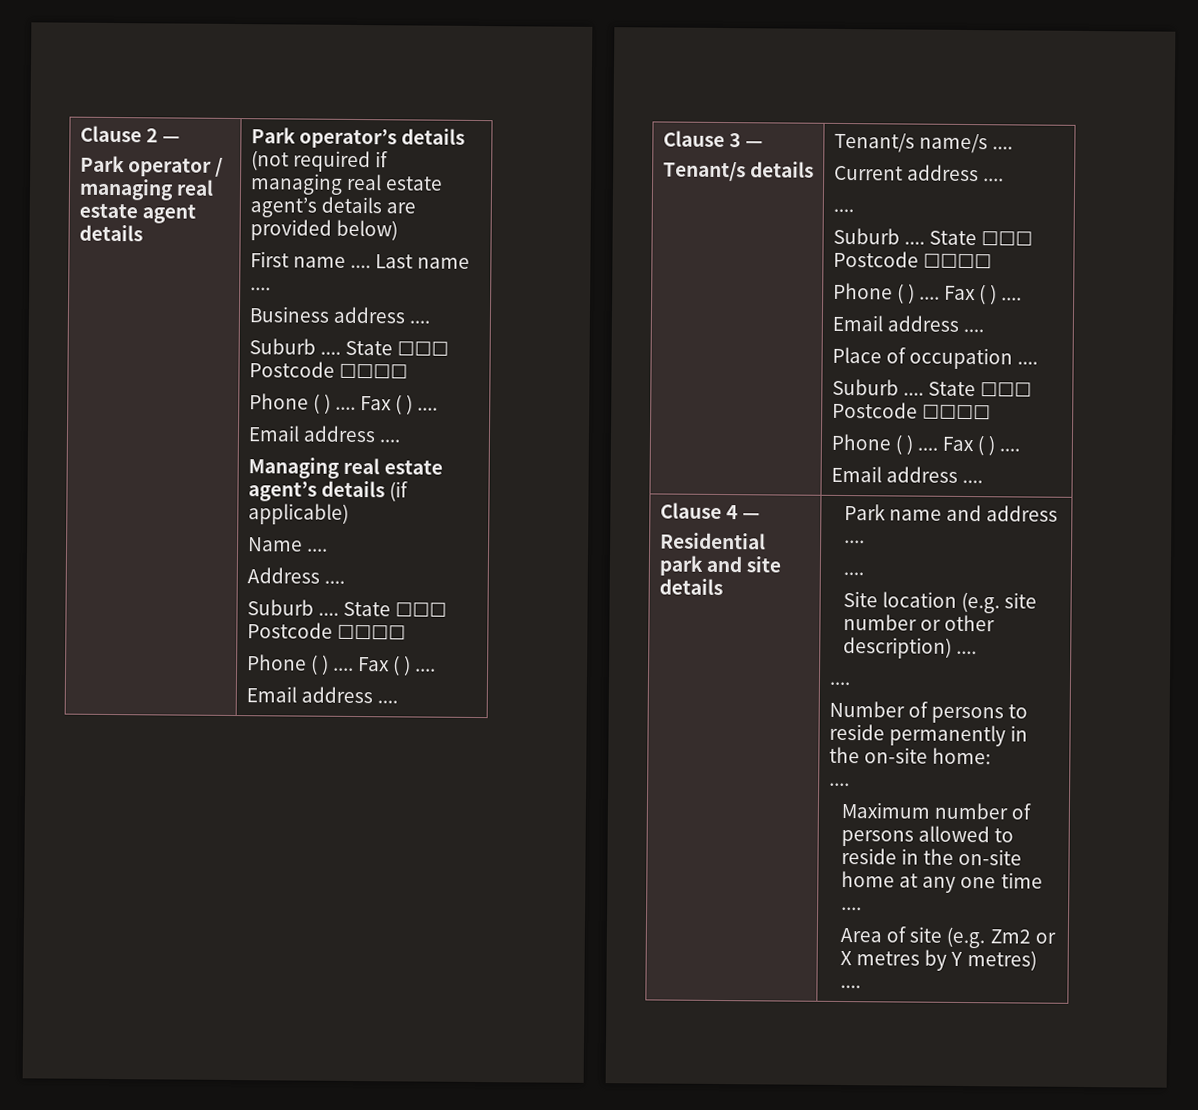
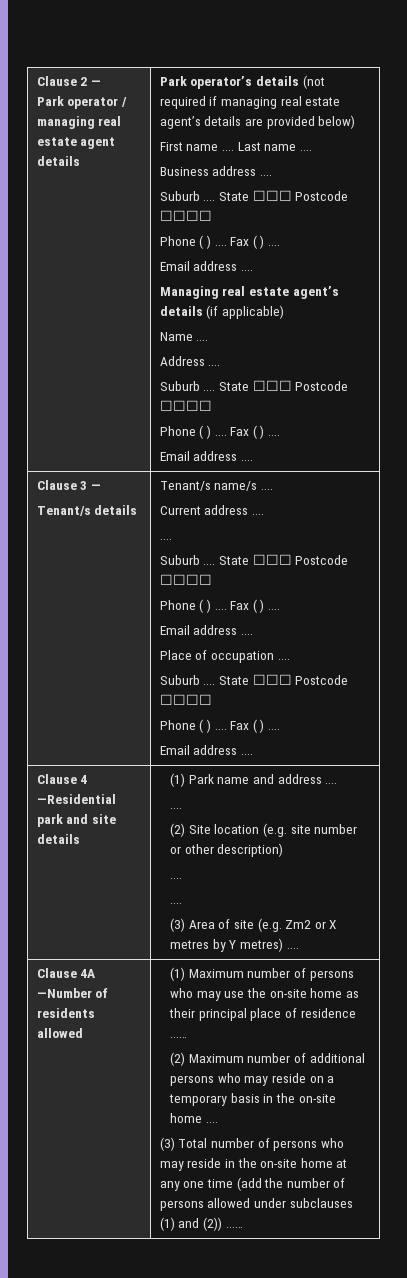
- Clause 4 —
- Residential park and site details
+ Clause 4 —Residential park and site details
- Park name and address ....
+ (1) Park name and address ....
- Site location (e.g. site number or other description) ....
+ (2) Site location (e.g. site number or other description)
  ....
- Number of persons to reside permanently in the on-site home:
  ....
- Maximum number of persons allowed to reside in the on-site home at any one time ....
- Area of site (e.g. Zm2 or X metres by Y metres) ....
+ (3) Area of site (e.g. Zm2 or X metres by Y metres) ....
+ Clause 4A —Number of residents allowed | (1) Maximum number of persons who may use the on-site home as their principal place of residence ...…
+ (2) Maximum number of additional persons who may reside on a temporary basis in the on-site home ....
+ (3) Total number of persons who may reside in the on-site home at any one time (add the number of persons allowed under subclauses (1) and (2)) ...…

